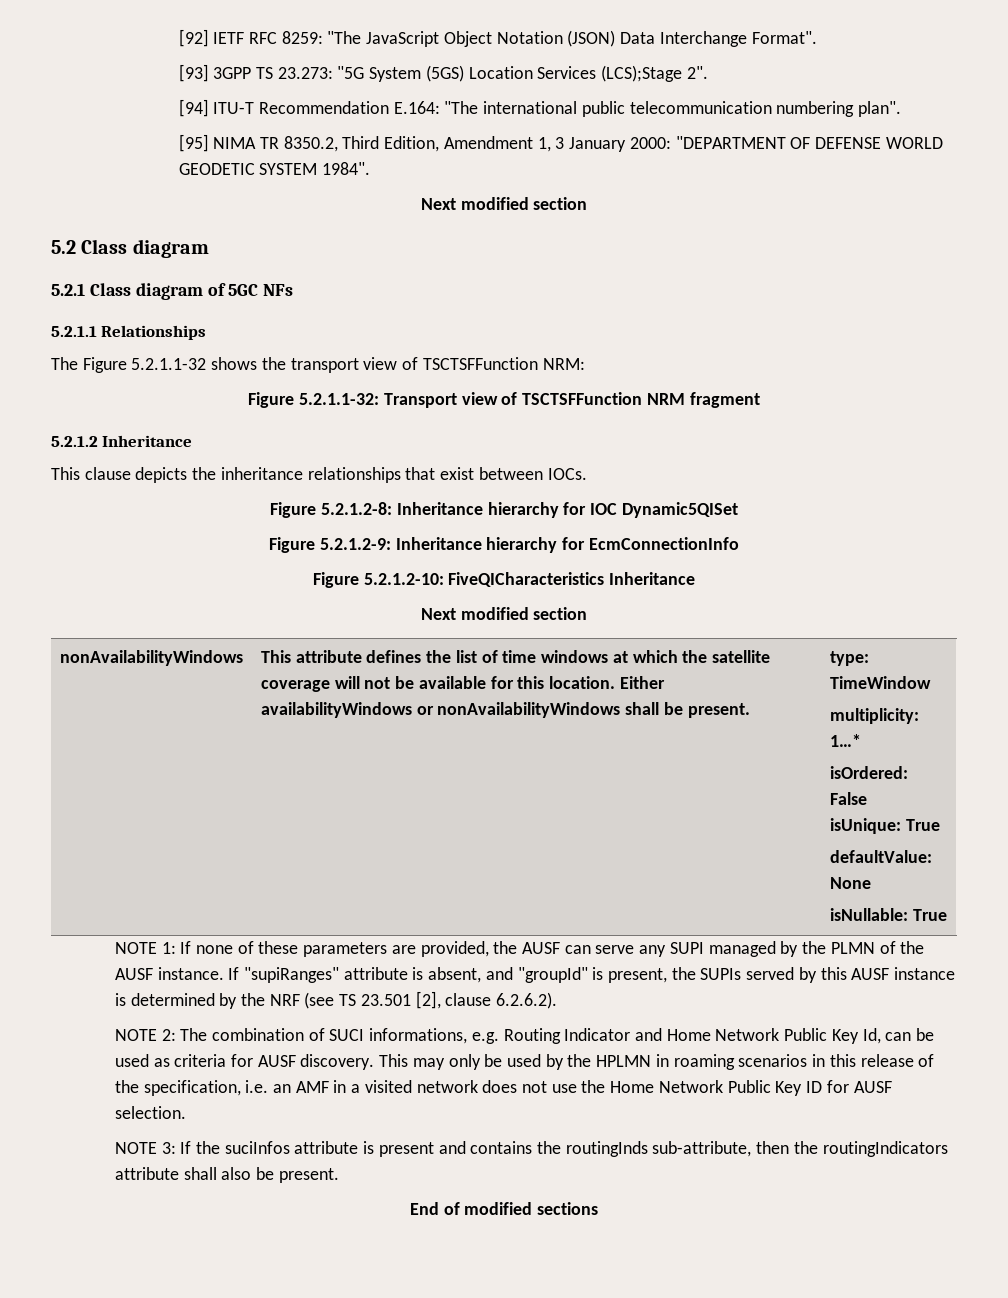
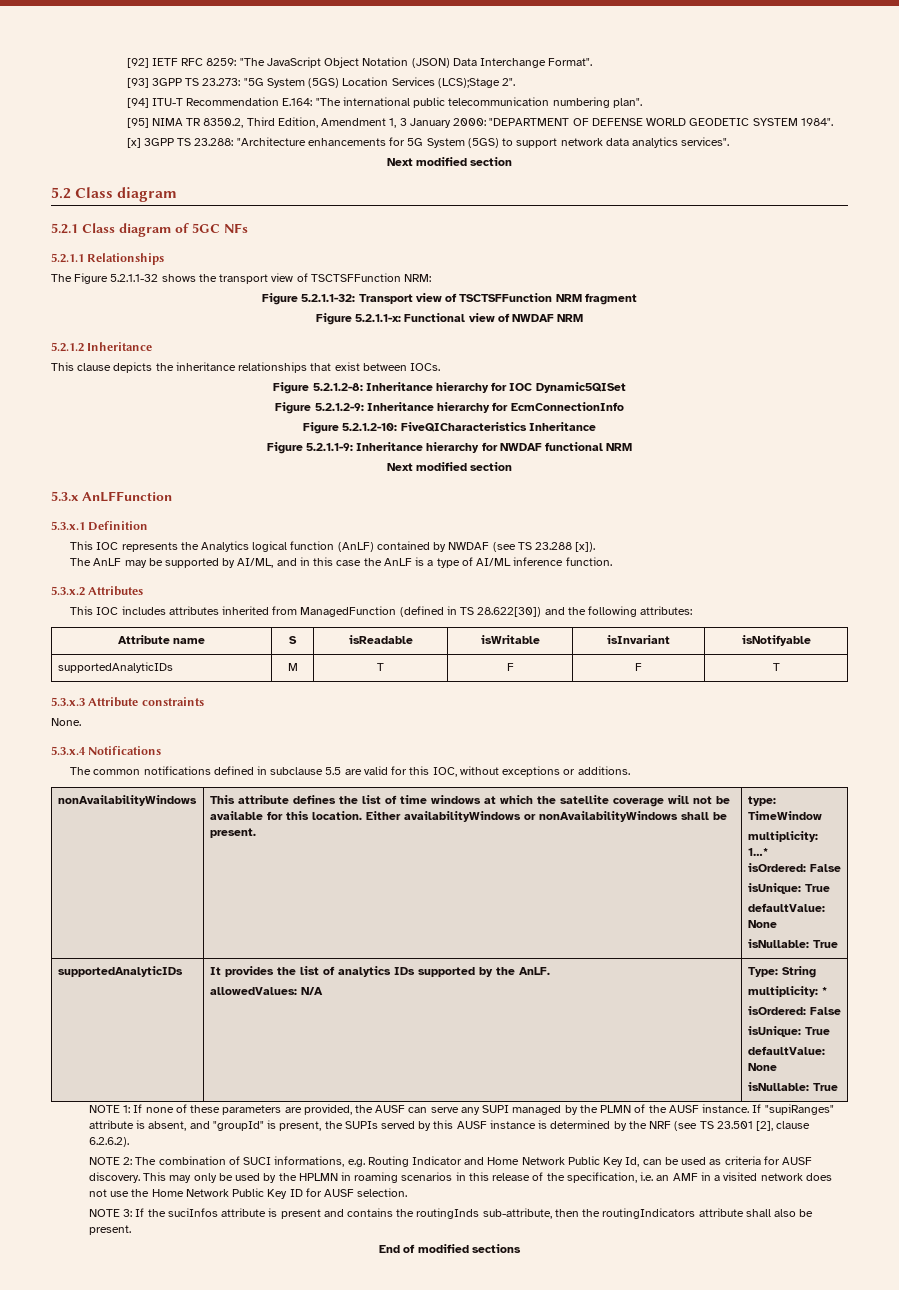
+ [x] 3GPP TS 23.288: "Architecture enhancements for 5G System (5GS) to support network data analytics services".
+ Figure 5.2.1.1-x: Functional view of NWDAF NRM
  Figure 5.2.1.2-10: FiveQICharacteristics Inheritance
+ Figure 5.2.1.1-9: Inheritance hierarchy for NWDAF functional NRM
  Next modified section
+ 5.3.x AnLFFunction
+ 5.3.x.1 Definition
+ This IOC represents the Analytics logical function (AnLF) contained by NWDAF (see TS 23.288 [x]).
+ The AnLF may be supported by AI/ML, and in this case the AnLF is a type of AI/ML inference function.
+ 5.3.x.2 Attributes
+ This IOC includes attributes inherited from ManagedFunction (defined in TS 28.622[30]) and the following attributes:
+ Attribute name | S | isReadable | isWritable | isInvariant | isNotifyable
+ supportedAnalyticIDs | M | T | F | F | T
+ 5.3.x.3 Attribute constraints
+ None.
+ 5.3.x.4 Notifications
+ The common notifications defined in subclause 5.5 are valid for this IOC, without exceptions or additions.
+ supportedAnalyticIDs | It provides the list of analytics IDs supported by the AnLF.
+ allowedValues: N/A | Type: String
+ multiplicity: *
+ isOrdered: False
+ isUnique: True
+ defaultValue: None
+ isNullable: True

